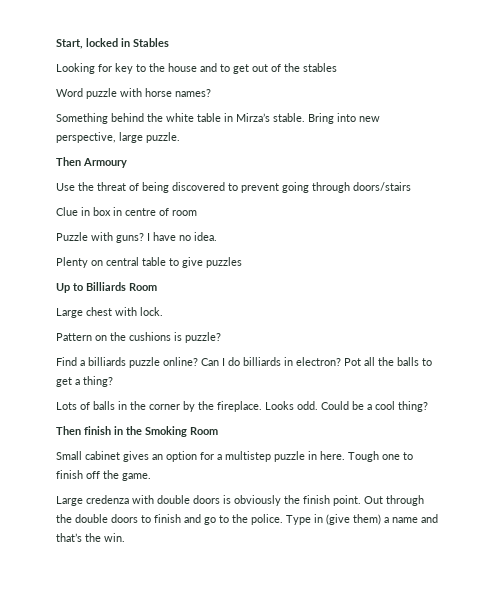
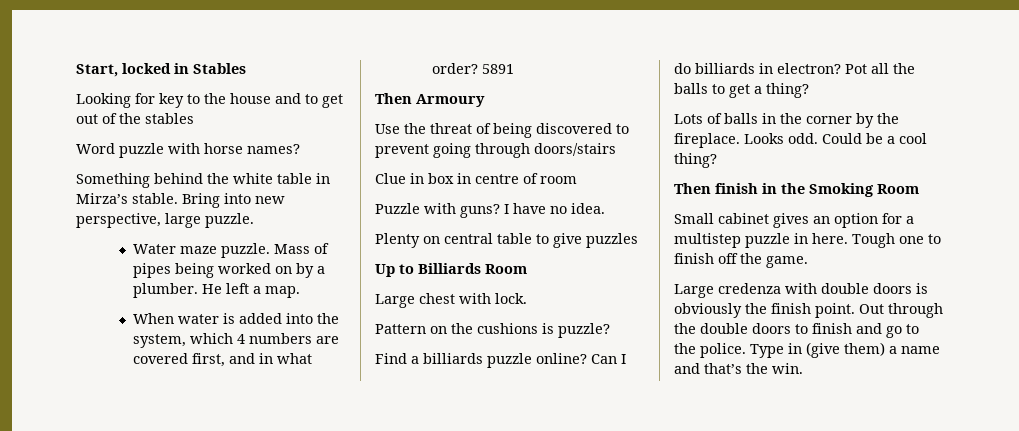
+ Water maze puzzle. Mass of pipes being worked on by a plumber. He left a map.
+ When water is added into the system, which 4 numbers are covered first, and in what order? 5891

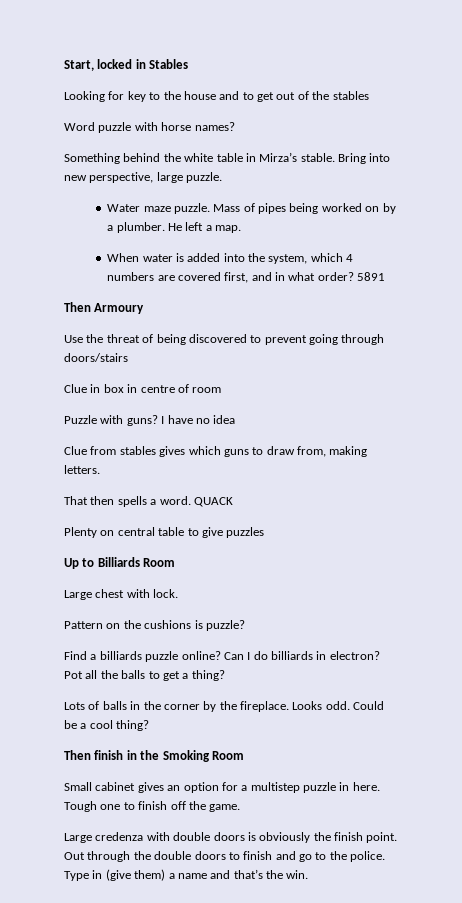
- I have no idea.
+ I have no idea
+ Clue from stables gives which guns to draw from, making letters.
+ That then spells a word. QUACK

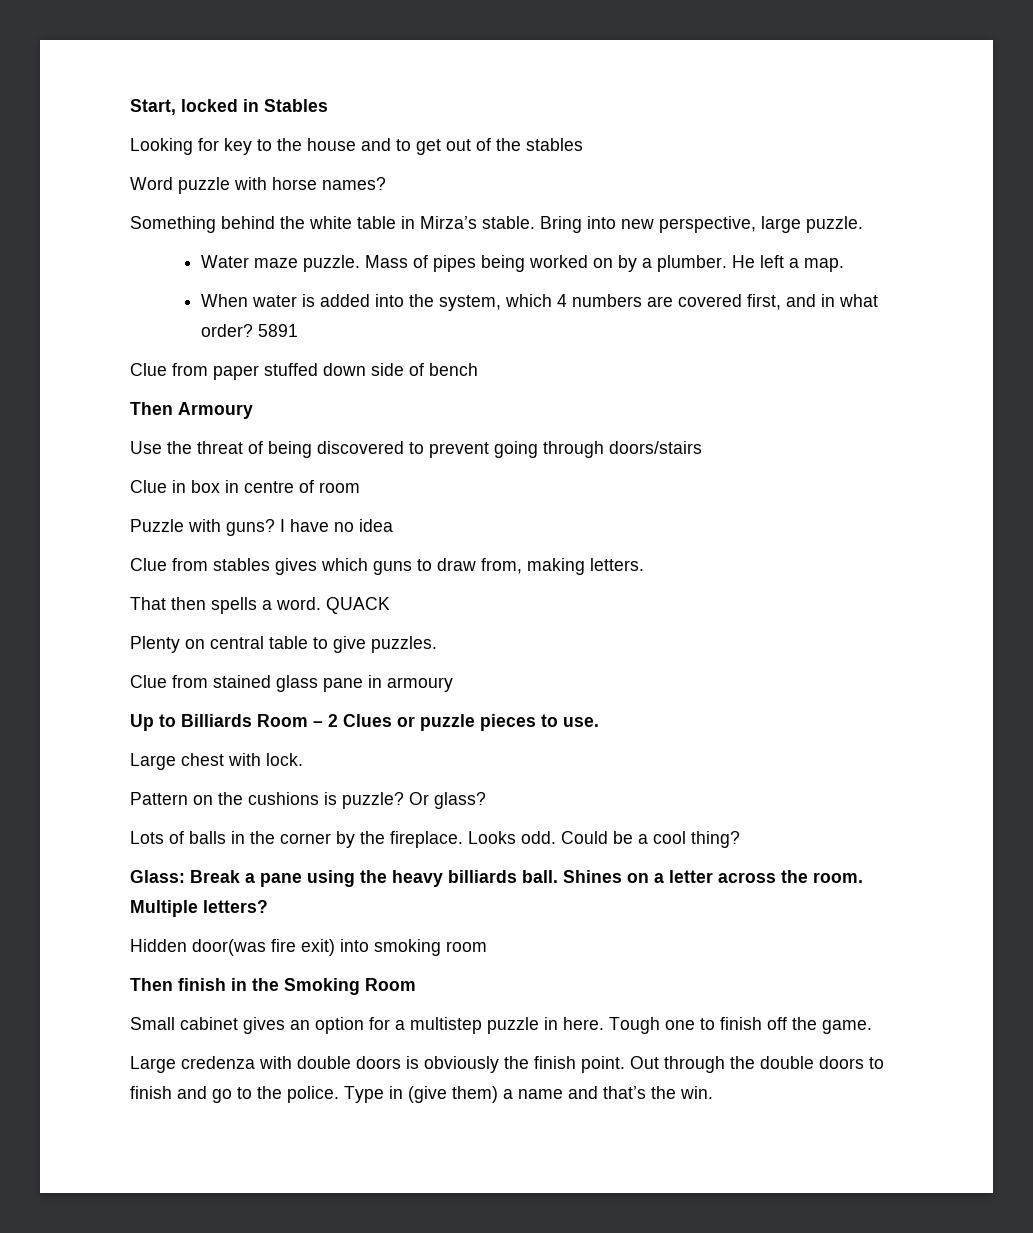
+ Clue from paper stuffed down side of bench
- Plenty on central table to give puzzles
- Up to Billiards Room
+ Plenty on central table to give puzzles.
+ Clue from stained glass pane in armoury
+ Up to Billiards Room – 2 Clues or puzzle pieces to use.
- Pattern on the cushions is puzzle?
- Find a billiards puzzle online? Can I do billiards in electron? Pot all the balls to get a thing?
+ Pattern on the cushions is puzzle? Or glass?
+ Glass: Break a pane using the heavy billiards ball. Shines on a letter across the room. Multiple letters?
+ Hidden door(was fire exit) into smoking room

